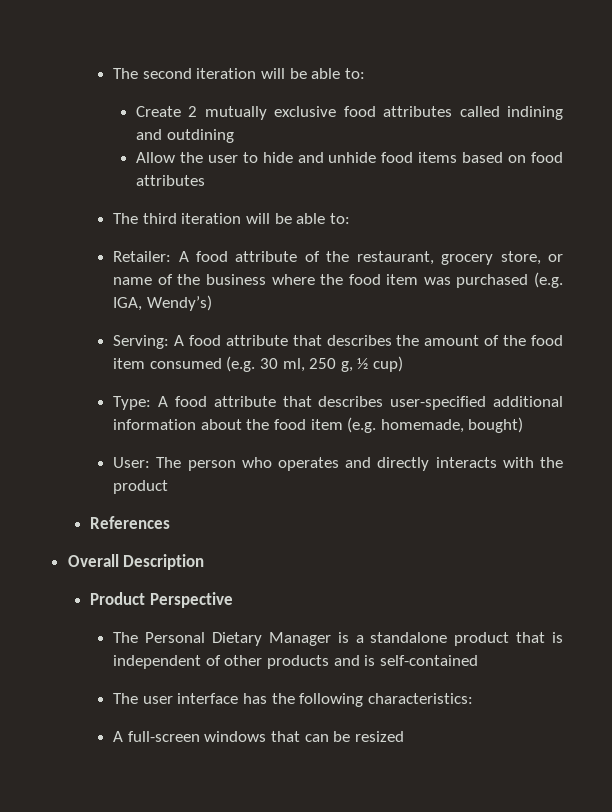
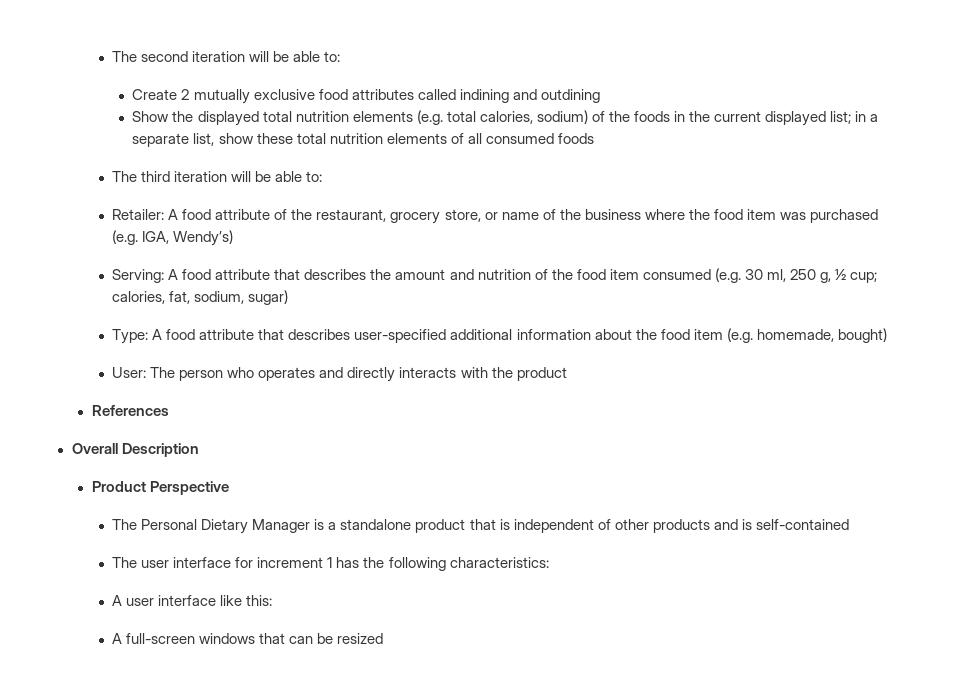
- Allow the user to hide and unhide food items based on food attributes
+ Show the displayed total nutrition elements (e.g. total calories, sodium) of the foods in the current displayed list; in a separate list, show these total nutrition elements of all consumed foods
- Serving: A food attribute that describes the amount of the food item consumed (e.g. 30 ml, 250 g, ½ cup)
+ Serving: A food attribute that describes the amount and nutrition of the food item consumed (e.g. 30 ml, 250 g, ½ cup; calories, fat, sodium, sugar)
- The user interface has the following characteristics:
+ The user interface for increment 1 has the following characteristics:
+ A user interface like this:

